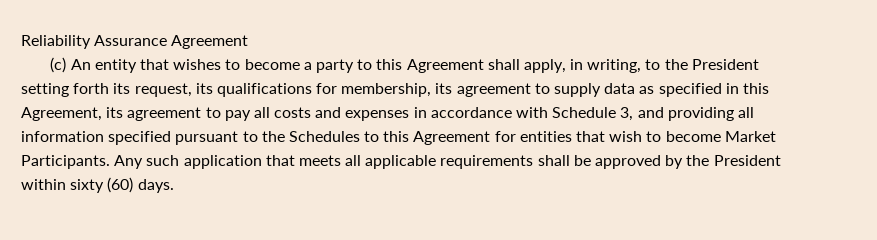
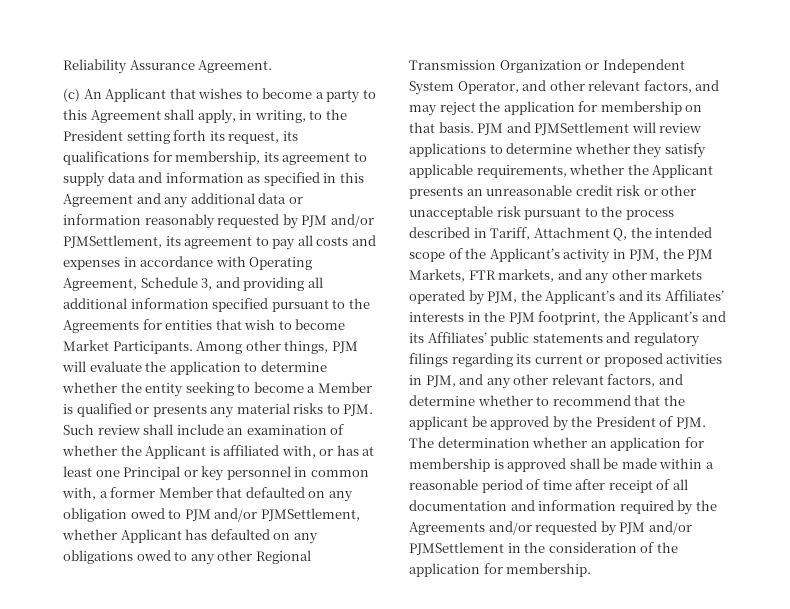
- Reliability Assurance Agreement
+ Reliability Assurance Agreement.
- (c) An entity that wishes to become a party to this Agreement shall apply, in writing, to the President setting forth its request, its qualifications for membership, its agreement to supply data as specified in this Agreement, its agreement to pay all costs and expenses in accordance with Schedule 3, and providing all information specified pursuant to the Schedules to this Agreement for entities that wish to become Market Participants.
+ (c) An Applicant that wishes to become a party to this Agreement shall apply, in writing, to the President setting forth its request, its qualifications for membership, its agreement to supply data and information as specified in this Agreement and any additional data or information reasonably requested by PJM and/or PJMSettlement, its agreement to pay all costs and expenses in accordance with Operating Agreement, Schedule 3, and providing all additional information specified pursuant to the Agreements for entities that wish to become Market Participants.
- Any such application that meets all applicable requirements shall be approved by the President within sixty (60) days.
+ Among other things, PJM will evaluate the application to determine whether the entity seeking to become a Member is qualified or presents any material risks to PJM. Such review shall include an examination of whether the Applicant is affiliated with, or has at least one Principal or key personnel in common with, a former Member that defaulted on any obligation owed to PJM and/or PJMSettlement, whether Applicant has defaulted on any obligations owed to any other Regional Transmission Organization or Independent System Operator, and other relevant factors, and may reject the application for membership on that basis. PJM and PJMSettlement will review applications to determine whether they satisfy applicable requirements, whether the Applicant presents an unreasonable credit risk or other unacceptable risk pursuant to the process described in Tariff, Attachment Q, the intended scope of the Applicant’s activity in PJM, the PJM Markets, FTR markets, and any other markets operated by PJM, the Applicant’s and its Affiliates’ interests in the PJM footprint, the Applicant’s and its Affiliates’ public statements and regulatory filings regarding its current or proposed activities in PJM, and any other relevant factors, and determine whether to recommend that the applicant be approved by the President of PJM. The determination whether an application for membership is approved shall be made within a reasonable period of time after receipt of all documentation and information required by the Agreements and/or requested by PJM and/or PJMSettlement in the consideration of the application for membership.

